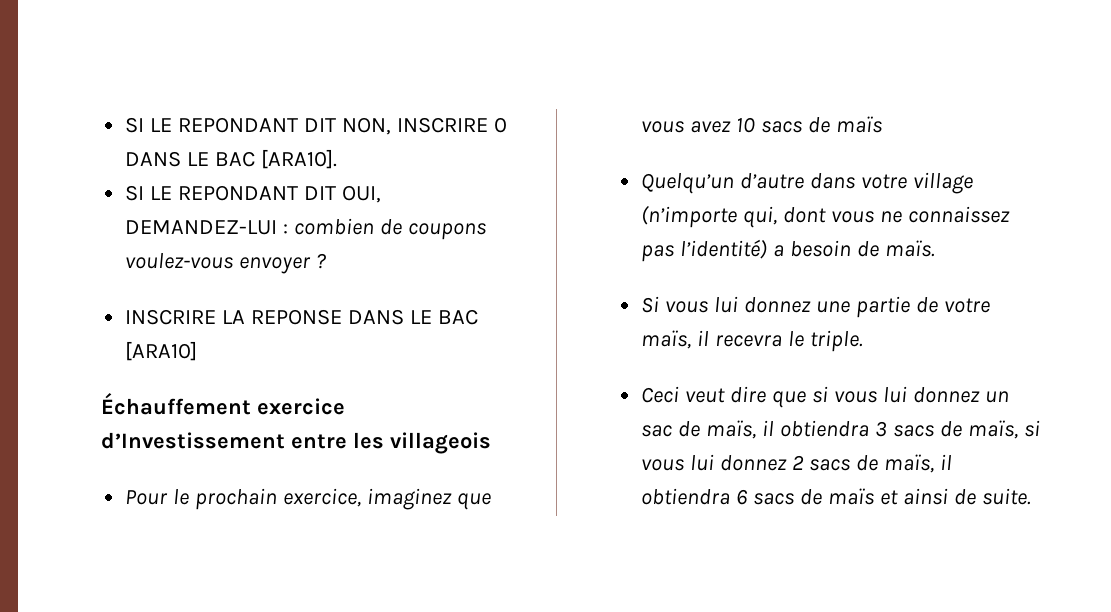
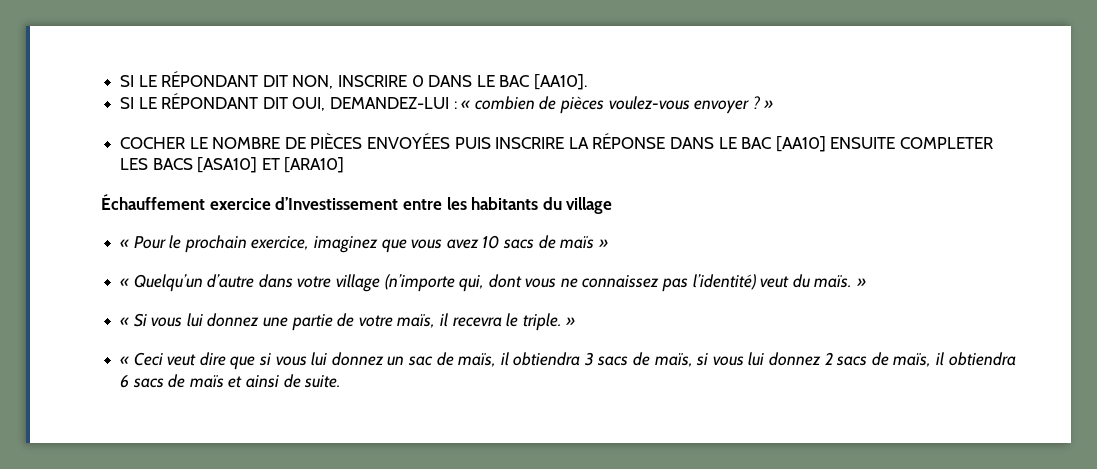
- SI LE REPONDANT DIT NON, INSCRIRE 0 DANS LE BAC [ARA10].
- SI LE REPONDANT DIT OUI, DEMANDEZ-LUI : combien de coupons voulez-vous envoyer ?
- INSCRIRE LA REPONSE DANS LE BAC [ARA10]
+ SI LE RÉPONDANT DIT NON, INSCRIRE 0 DANS LE BAC [AA10].
+ SI LE RÉPONDANT DIT OUI, DEMANDEZ-LUI : « combien de pièces voulez-vous envoyer ? »
+ COCHER LE NOMBRE DE PIÈCES ENVOYÉES PUIS INSCRIRE LA RÉPONSE DANS LE BAC [AA10] ENSUITE COMPLETER LES BACS [ASA10] ET [ARA10]
- Échauffement exercice d’Investissement entre les villageois
- Pour le prochain exercice, imaginez que vous avez 10 sacs de maïs
- Quelqu’un d’autre dans votre village (n’importe qui, dont vous ne connaissez pas l’identité) a besoin de maïs.
- Si vous lui donnez une partie de votre maïs, il recevra le triple.
- Ceci veut dire que si vous lui donnez un sac de maïs, il obtiendra 3 sacs de maïs, si vous lui donnez 2 sacs de maïs, il obtiendra 6 sacs de maïs et ainsi de suite.
+ Échauffement exercice d’Investissement entre les habitants du village
+ « Pour le prochain exercice, imaginez que vous avez 10 sacs de maïs »
+ « Quelqu’un d’autre dans votre village (n’importe qui, dont vous ne connaissez pas l’identité) veut du maïs. »
+ « Si vous lui donnez une partie de votre maïs, il recevra le triple. »
+ « Ceci veut dire que si vous lui donnez un sac de maïs, il obtiendra 3 sacs de maïs, si vous lui donnez 2 sacs de maïs, il obtiendra 6 sacs de maïs et ainsi de suite.

